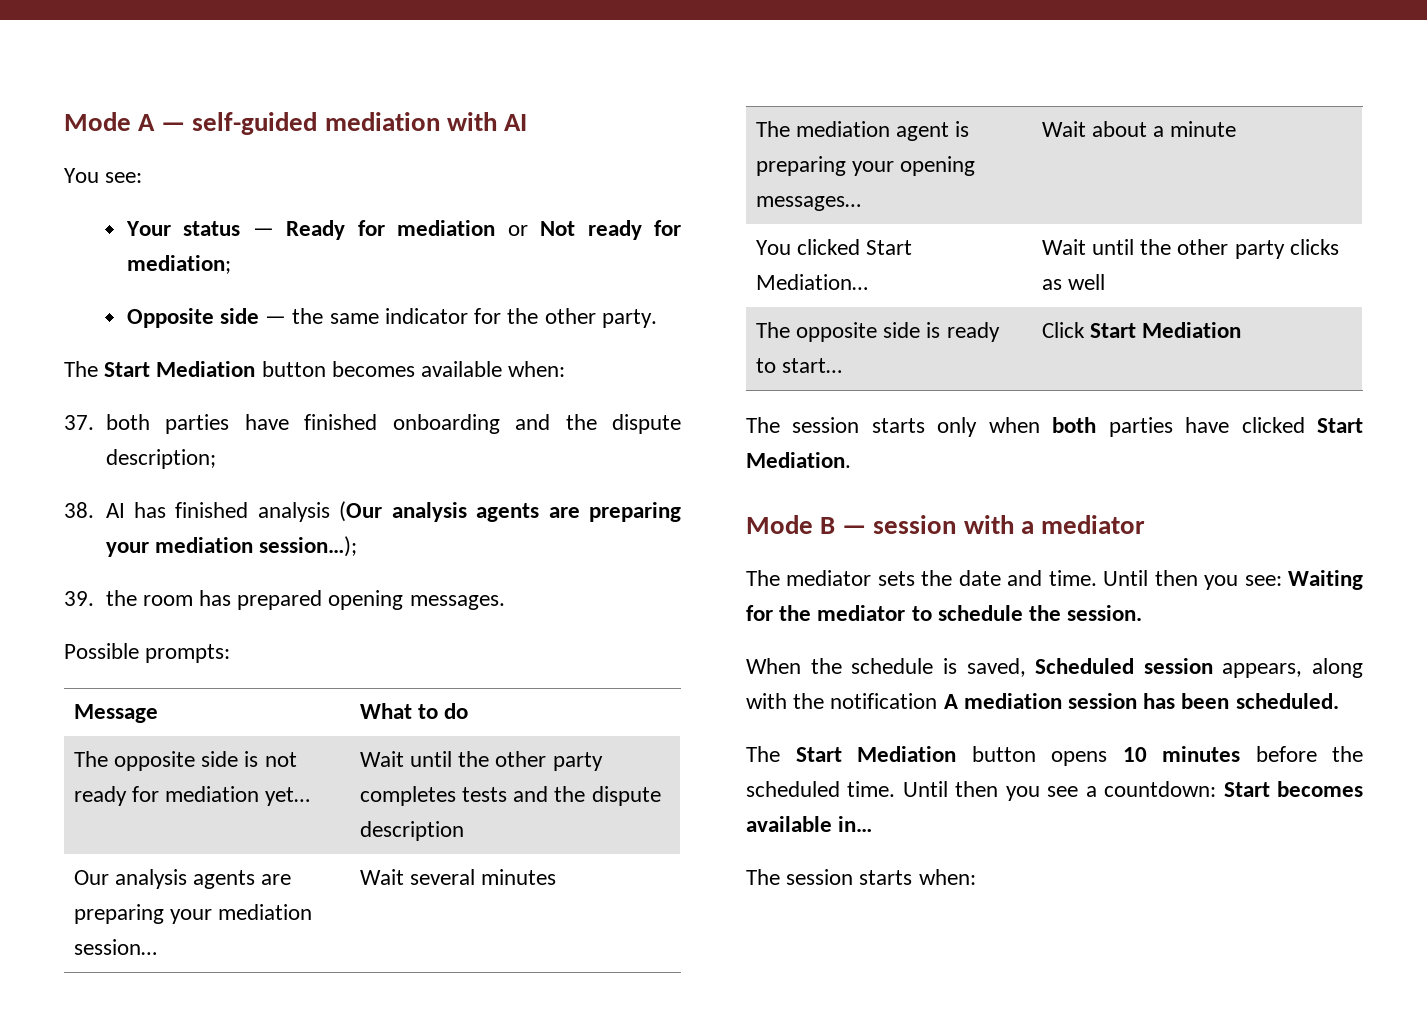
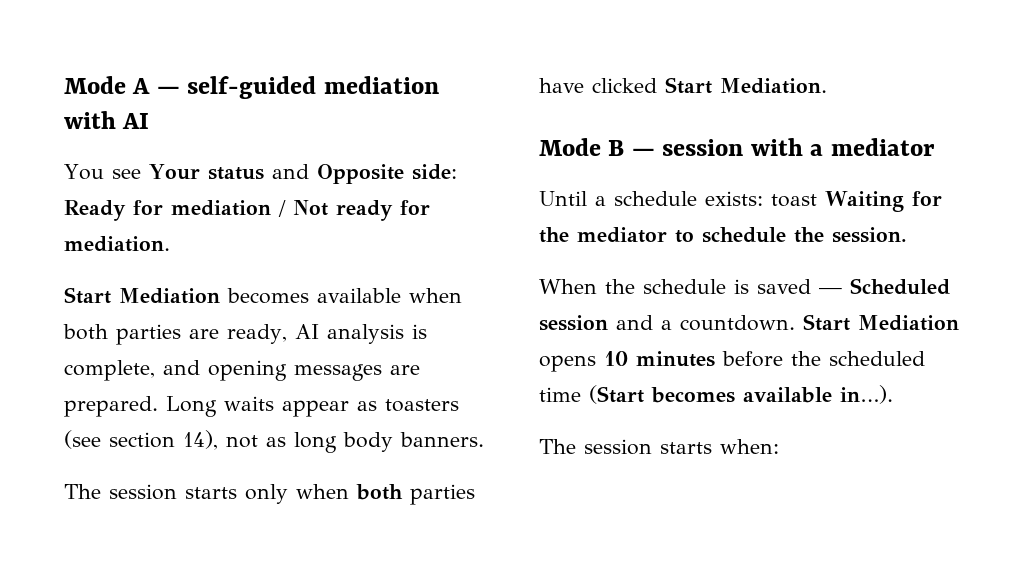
- You see:
- Your status — Ready for mediation or Not ready for mediation;
- Opposite side — the same indicator for the other party.
- The Start Mediation button becomes available when:
- 37. both parties have finished onboarding and the dispute description;
- 38. AI has finished analysis (Our analysis agents are preparing your mediation session…);
- 39. the room has prepared opening messages.
- Possible prompts:
- Message | What to do
- The opposite side is not ready for mediation yet… | Wait until the other party completes tests and the dispute description
- Our analysis agents are preparing your mediation session… | Wait several minutes
- The mediation agent is preparing your opening messages… | Wait about a minute
- You clicked Start Mediation… | Wait until the other party clicks as well
- The opposite side is ready to start… | Click Start Mediation
+ You see Your status and Opposite side: Ready for mediation / Not ready for mediation.
+ Start Mediation becomes available when both parties are ready, AI analysis is complete, and opening messages are prepared. Long waits appear as toasters (see section 14), not as long body banners.
- The mediator sets the date and time. Until then you see: Waiting for the mediator to schedule the session.
+ Until a schedule exists: toast Waiting for the mediator to schedule the session.
- When the schedule is saved, Scheduled session appears, along with the notification A mediation session has been scheduled.
- The Start Mediation button opens 10 minutes before the scheduled time. Until then you see a countdown: Start becomes available in…
+ When the schedule is saved — Scheduled session and a countdown. Start Mediation opens 10 minutes before the scheduled time (Start becomes available in…).

